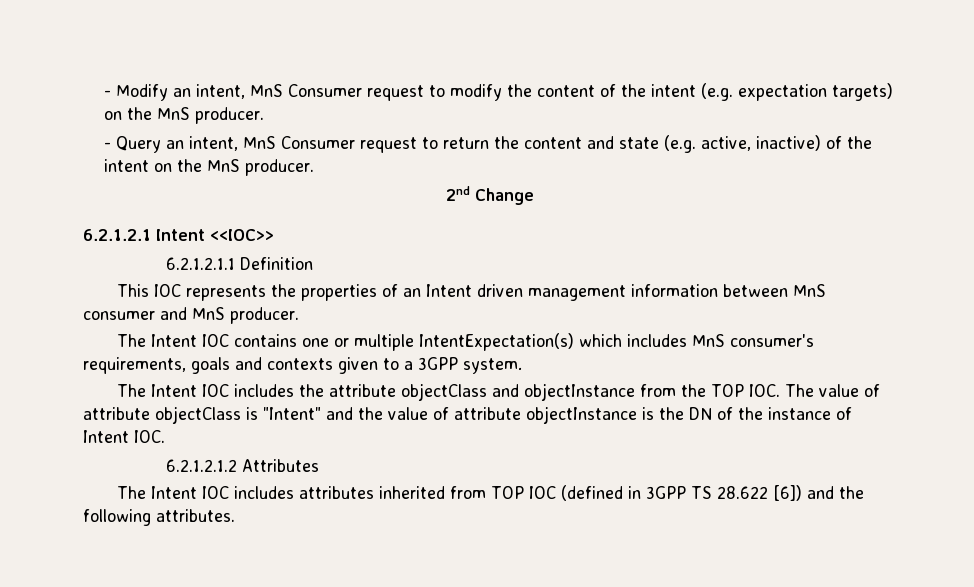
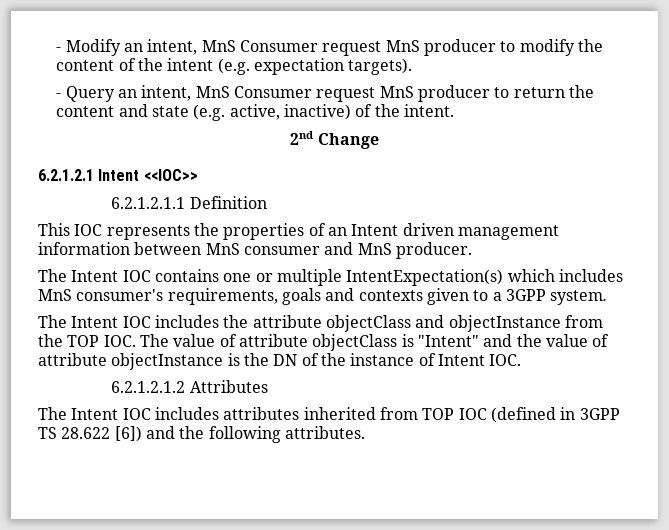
- - Modify an intent, MnS Consumer request to modify the content of the intent (e.g. expectation targets) on the MnS producer.
+ - Modify an intent, MnS Consumer request MnS producer to modify the content of the intent (e.g. expectation targets).
- - Query an intent, MnS Consumer request to return the content and state (e.g. active, inactive) of the intent on the MnS producer.
+ - Query an intent, MnS Consumer request MnS producer to return the content and state (e.g. active, inactive) of the intent.

